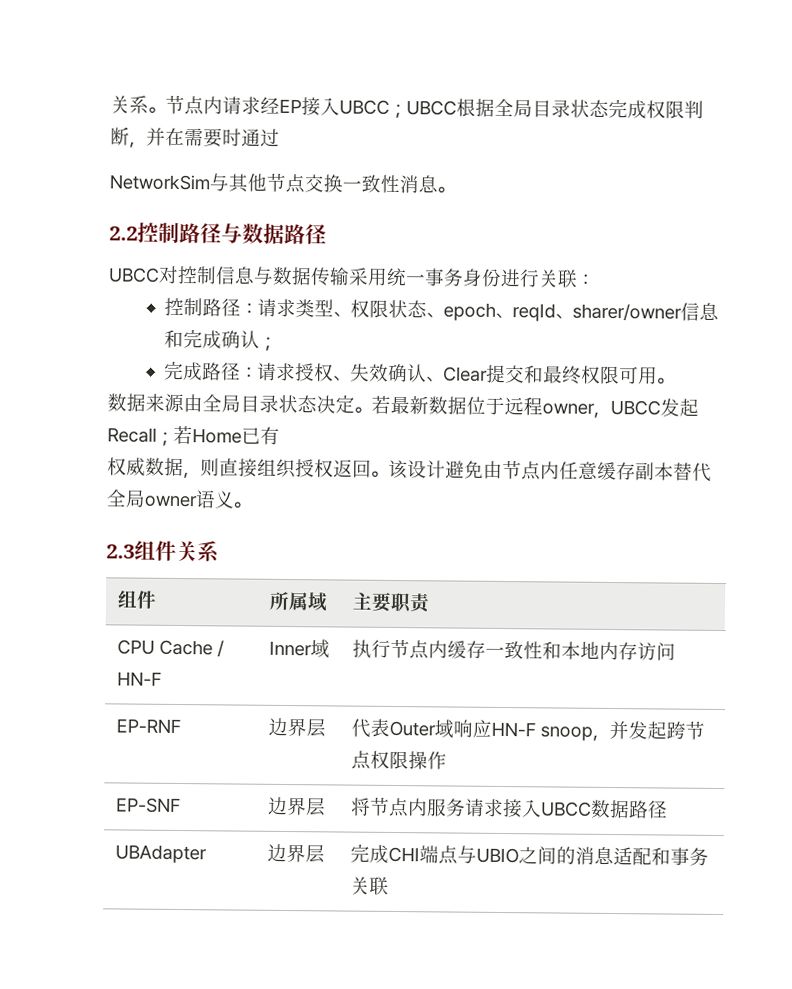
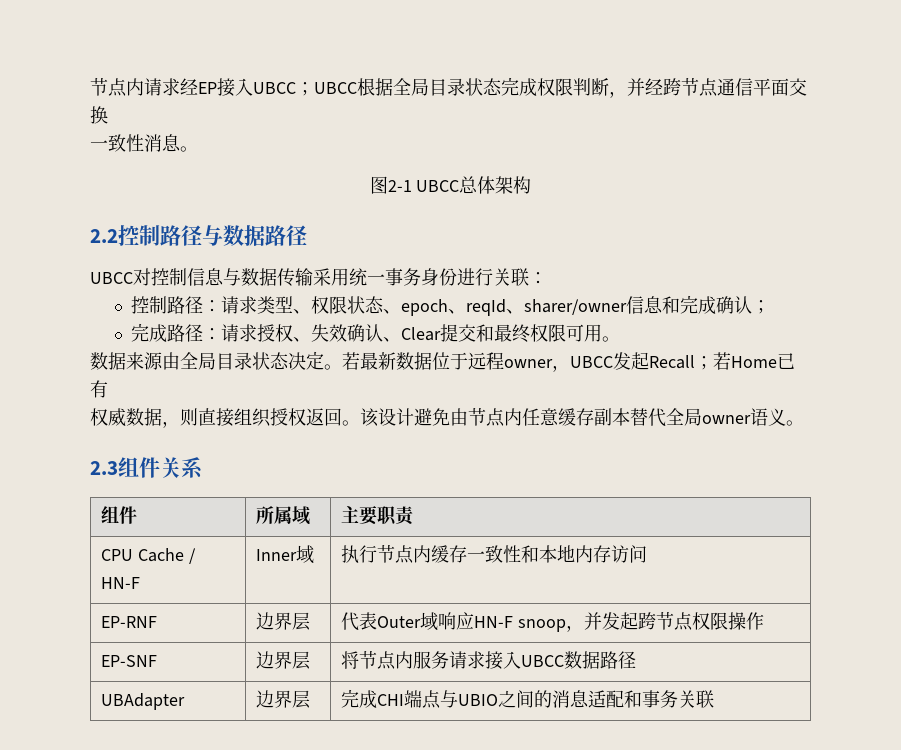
- 关系。节点内请求经EP接入UBCC；UBCC根据全局目录状态完成权限判断，并在需要时通过
- NetworkSim与其他节点交换一致性消息。
+ 节点内请求经EP接入UBCC；UBCC根据全局目录状态完成权限判断，并经跨节点通信平面交换
+ 一致性消息。
+ 图2-1 UBCC总体架构

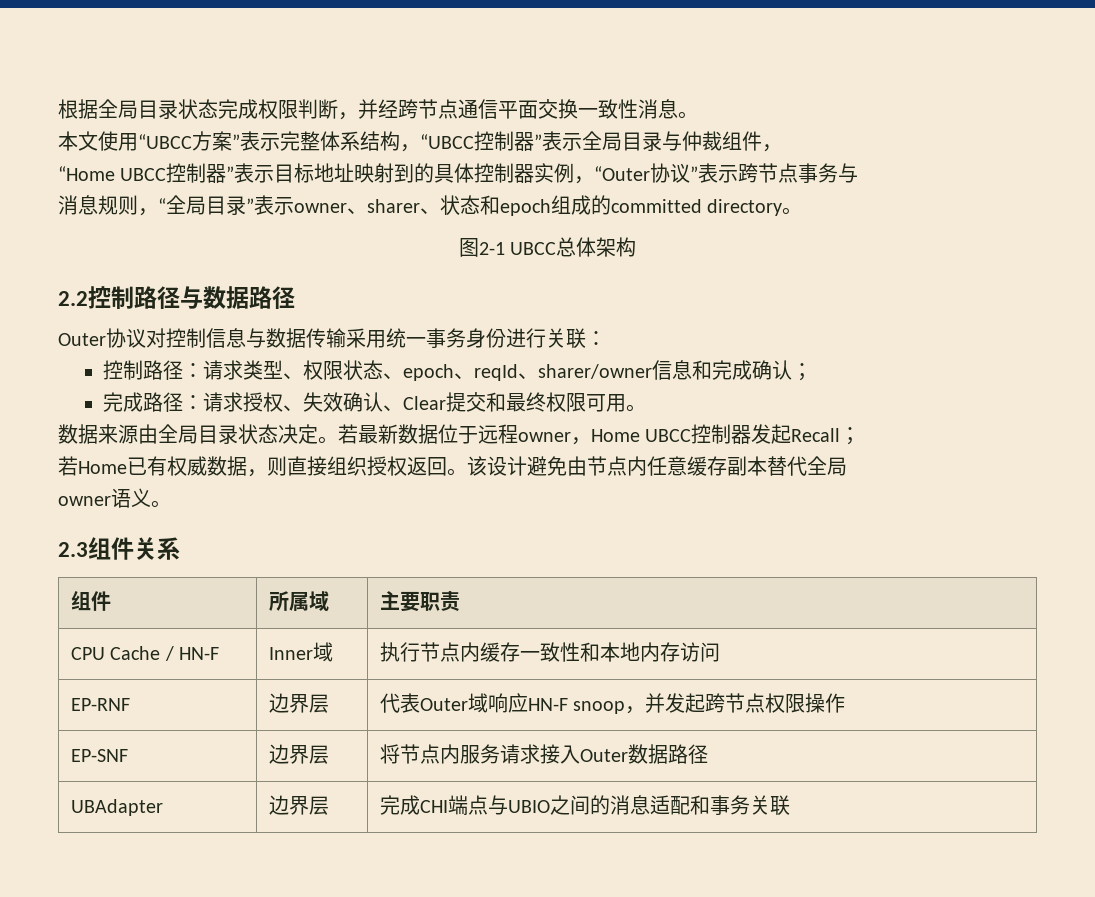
- 节点内请求经EP接入UBCC；UBCC根据全局目录状态完成权限判断，并经跨节点通信平面交换
- 一致性消息。
+ 根据全局目录状态完成权限判断，并经跨节点通信平面交换一致性消息。
+ 本文使用“UBCC方案”表示完整体系结构，“UBCC控制器”表示全局目录与仲裁组件，
+ “Home UBCC控制器”表示目标地址映射到的具体控制器实例，“Outer协议”表示跨节点事务与
+ 消息规则，“全局目录”表示owner、sharer、状态和epoch组成的committed directory。
- UBCC对控制信息与数据传输采用统一事务身份进行关联：
+ Outer协议对控制信息与数据传输采用统一事务身份进行关联：
- 若最新数据位于远程owner，UBCC发起Recall；若Home已有
- 权威数据，则直接组织授权返回。
+ 若最新数据位于远程owner，Home UBCC控制器发起Recall；
+ 若Home已有权威数据，则直接组织授权返回。
- 该设计避免由节点内任意缓存副本替代全局owner语义。
+ 该设计避免由节点内任意缓存副本替代全局
+ owner语义。
- EP-SNF | 边界层 | 将节点内服务请求接入UBCC数据路径
+ EP-SNF | 边界层 | 将节点内服务请求接入Outer数据路径

